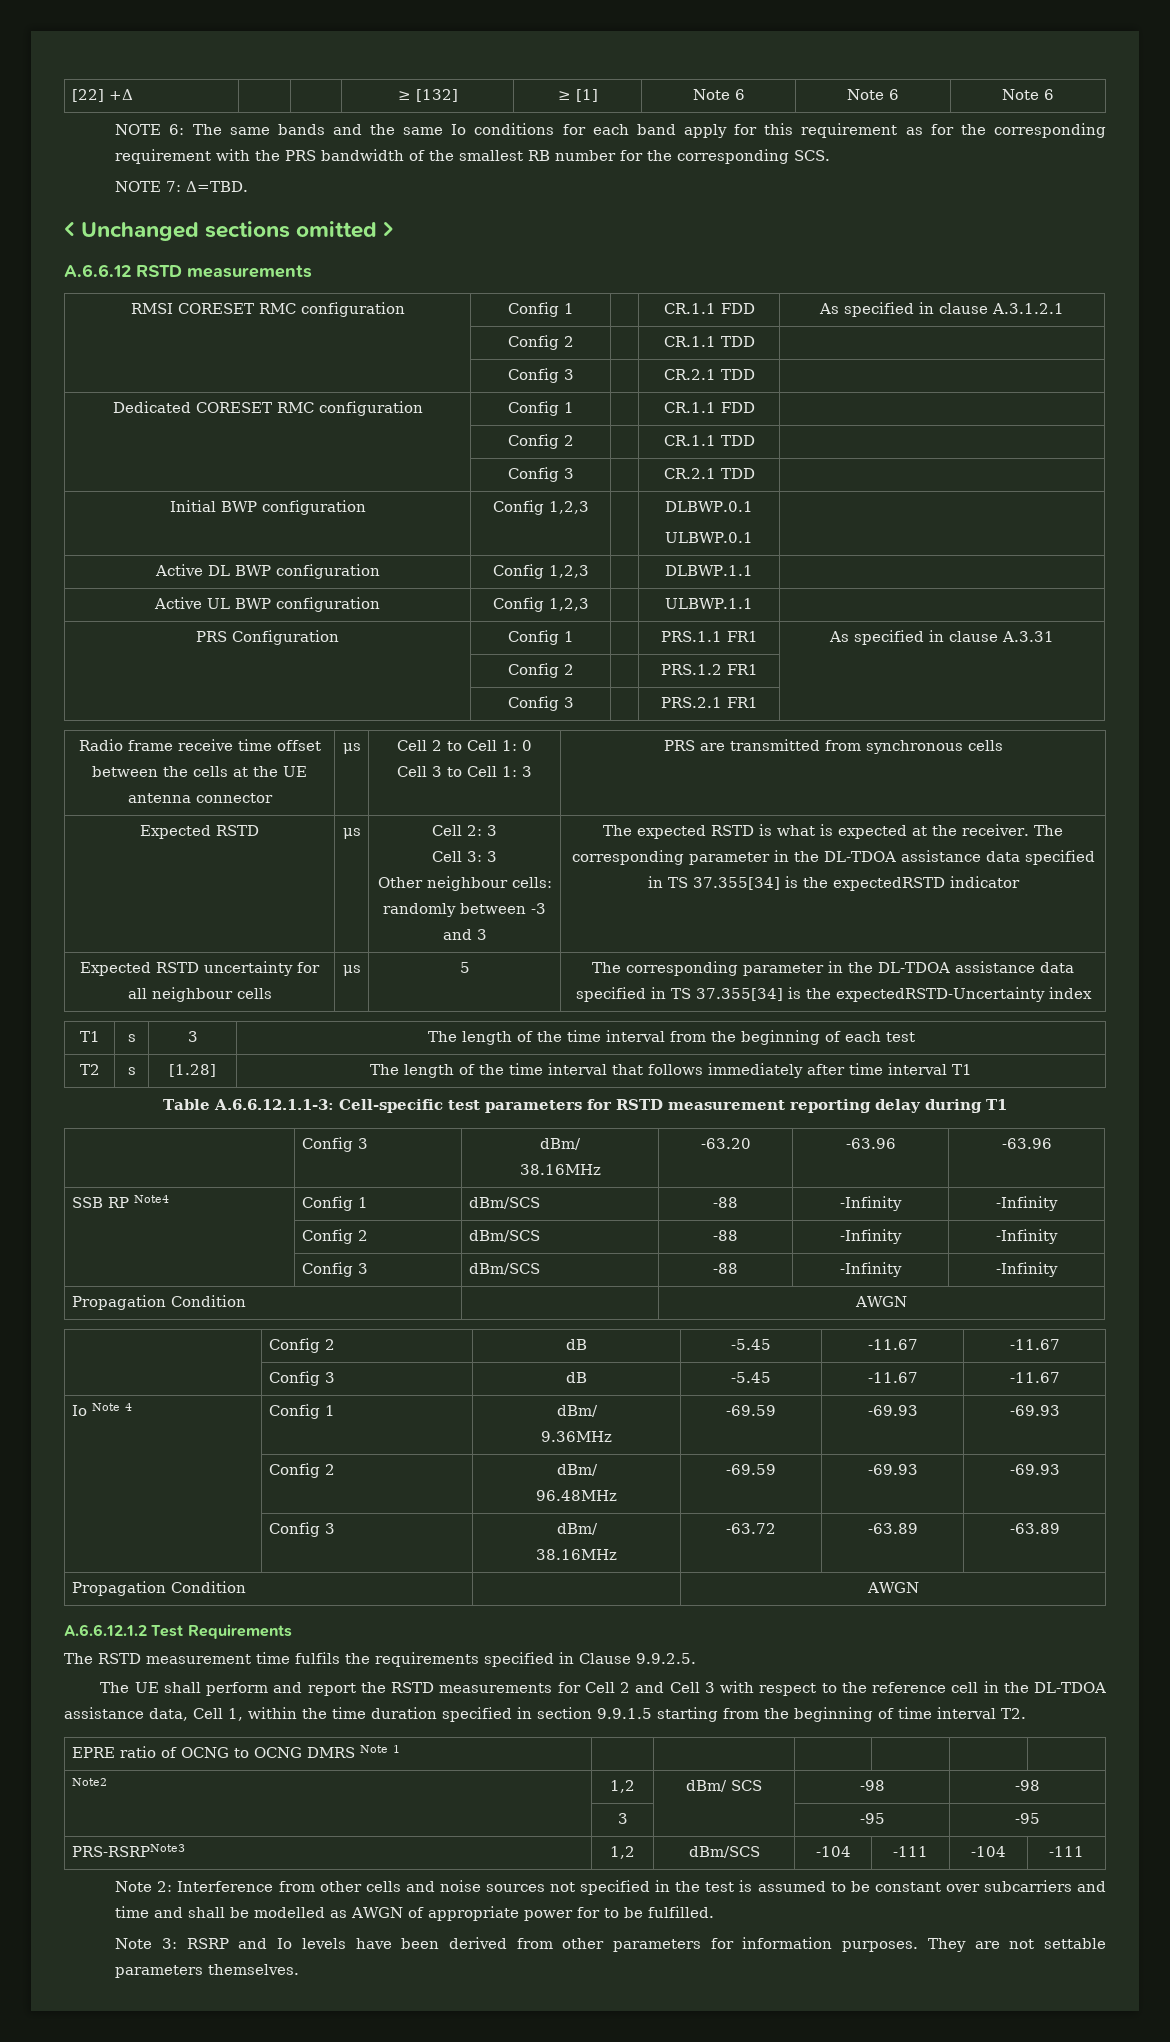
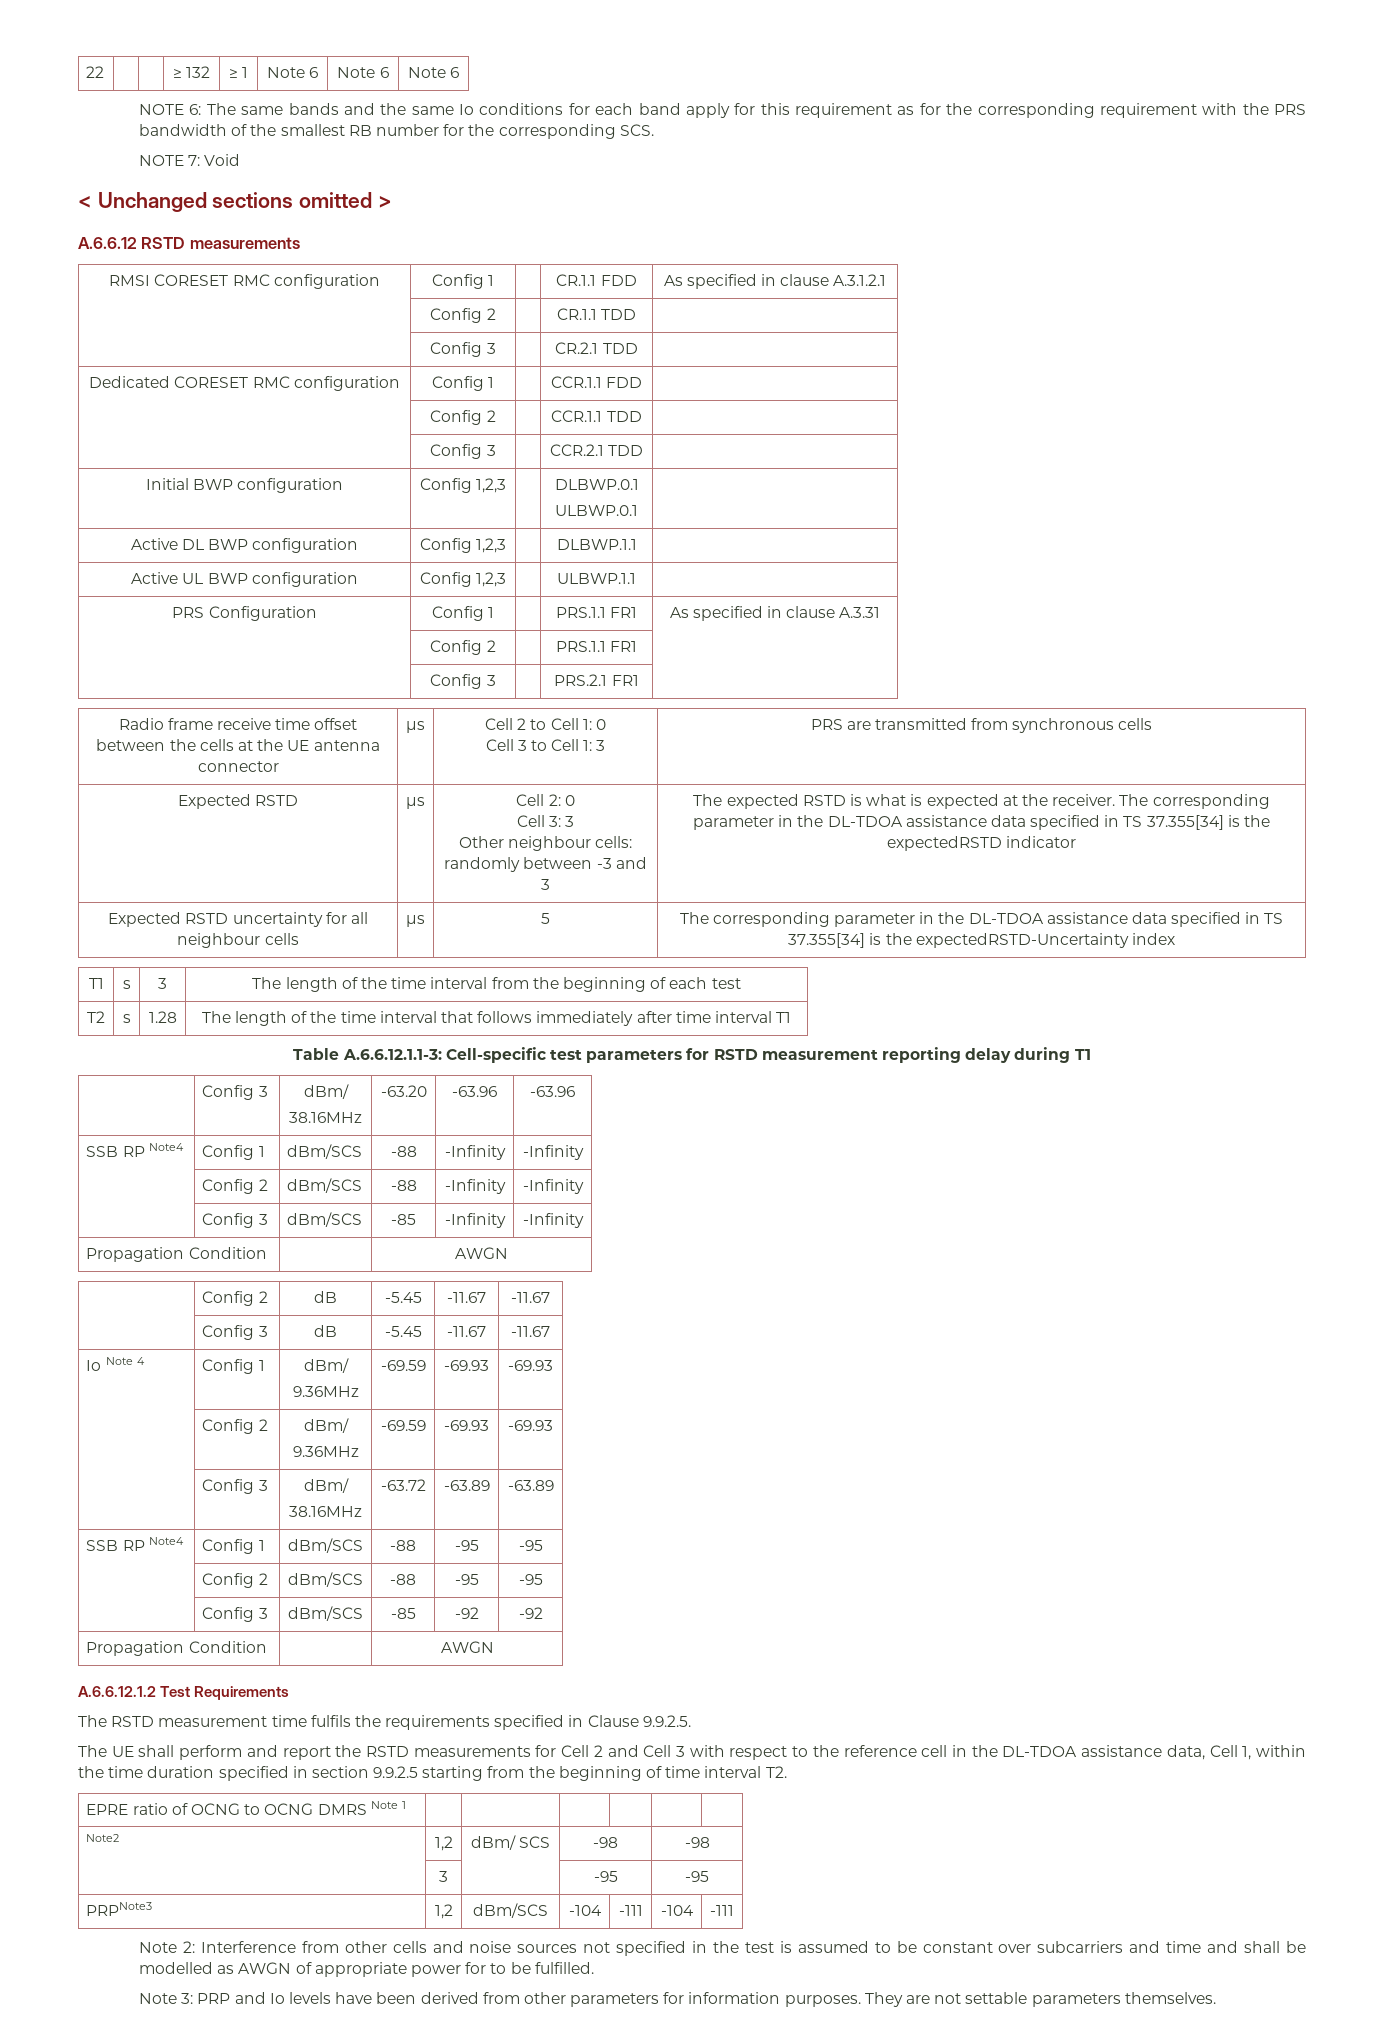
- [22] +Δ | | | ≥ [132] | ≥ [1] | Note 6 | Note 6 | Note 6
+ 22 | | | ≥ 132 | ≥ 1 | Note 6 | Note 6 | Note 6
- NOTE 7: Δ=TBD.
+ NOTE 7: Void
- Dedicated CORESET RMC configuration | Config 1 | | CR.1.1 FDD |
- | Config 2 | | CR.1.1 TDD |
- | Config 3 | | CR.2.1 TDD |
+ Dedicated CORESET RMC configuration | Config 1 | | CCR.1.1 FDD |
+ | Config 2 | | CCR.1.1 TDD |
+ | Config 3 | | CCR.2.1 TDD |
- | Config 2 | | PRS.1.2 FR1 |
+ | Config 2 | | PRS.1.1 FR1 |
- Cell 2: 3
+ Cell 2: 0
- T2 | s | [1.28] | The length of the time interval that follows immediately after time interval T1
+ T2 | s | 1.28 | The length of the time interval that follows immediately after time interval T1
- | Config 3 | dBm/SCS | -88 | -Infinity | -Infinity
+ | Config 3 | dBm/SCS | -85 | -Infinity | -Infinity
  | Config 2 | dBm/
- 96.48MHz | -69.59 | -69.93 | -69.93
+ 9.36MHz | -69.59 | -69.93 | -69.93
+ SSB RP Note4 | Config 1 | dBm/SCS | -88 | -95 | -95
+ | Config 2 | dBm/SCS | -88 | -95 | -95
+ | Config 3 | dBm/SCS | -85 | -92 | -92
- The UE shall perform and report the RSTD measurements for Cell 2 and Cell 3 with respect to the reference cell in the DL-TDOA assistance data, Cell 1, within the time duration specified in section 9.9.1.5 starting from the beginning of time interval T2.
+ The UE shall perform and report the RSTD measurements for Cell 2 and Cell 3 with respect to the reference cell in the DL-TDOA assistance data, Cell 1, within the time duration specified in section 9.9.2.5 starting from the beginning of time interval T2.
- PRS-RSRPNote3 | 1,2 | dBm/SCS | -104 | -111 | -104 | -111
+ PRPNote3 | 1,2 | dBm/SCS | -104 | -111 | -104 | -111
- Note 3: RSRP and Io levels have been derived from other parameters for information purposes.
+ Note 3: PRP and Io levels have been derived from other parameters for information purposes.

